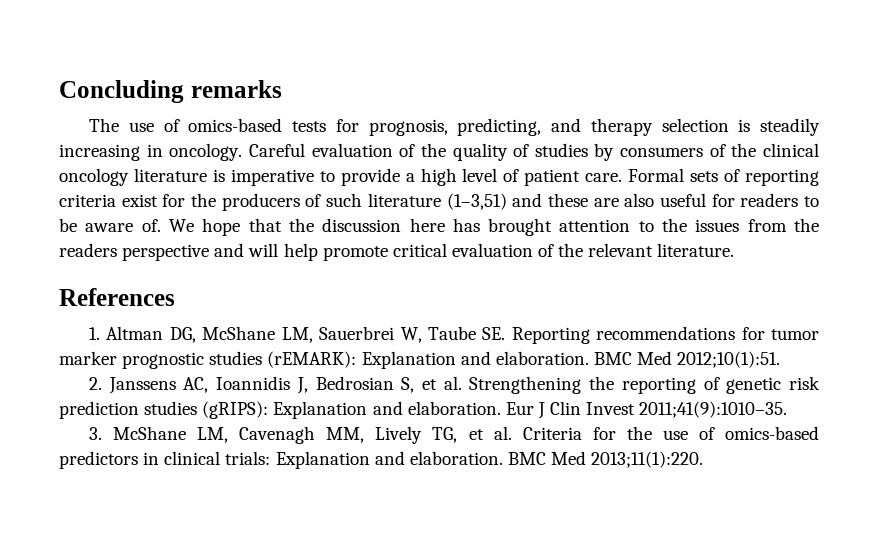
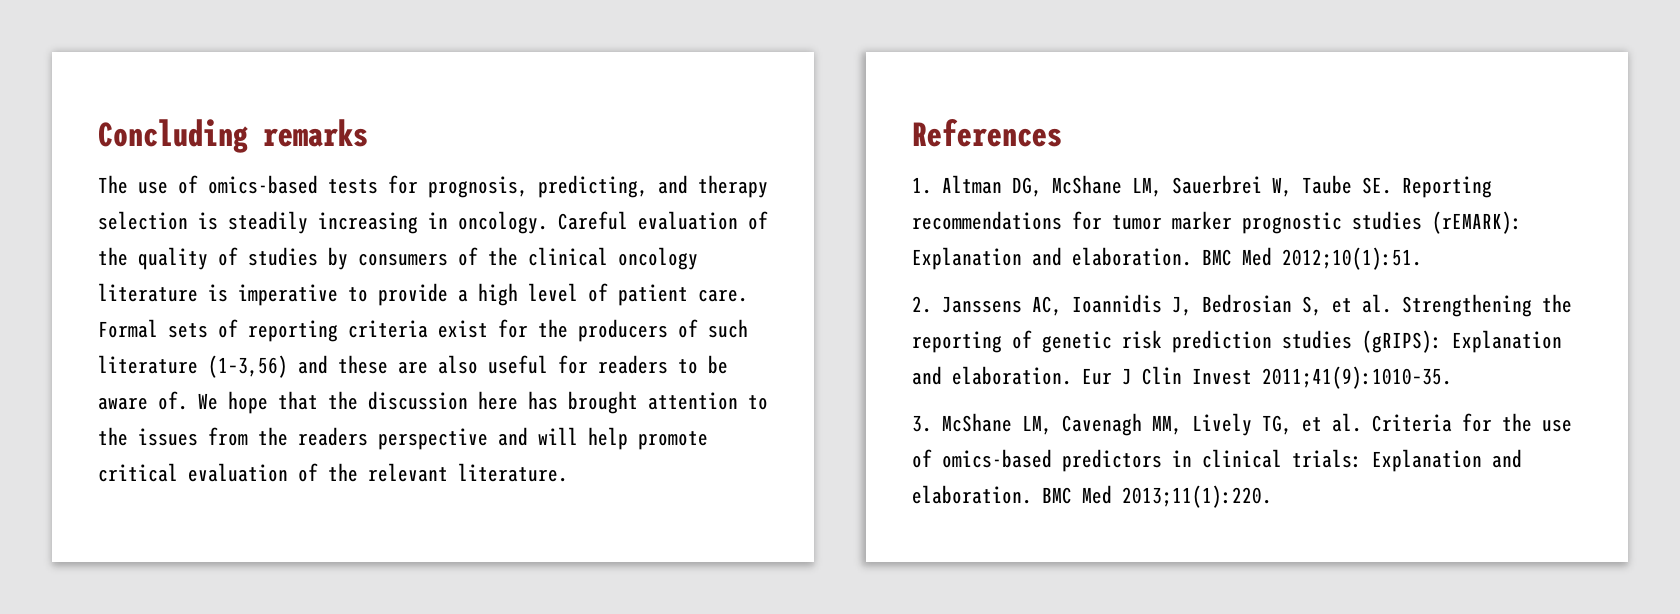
- Formal sets of reporting criteria exist for the producers of such literature (1–3,51) and these are also useful for readers to be aware of.
+ Formal sets of reporting criteria exist for the producers of such literature (1–3,56) and these are also useful for readers to be aware of.

